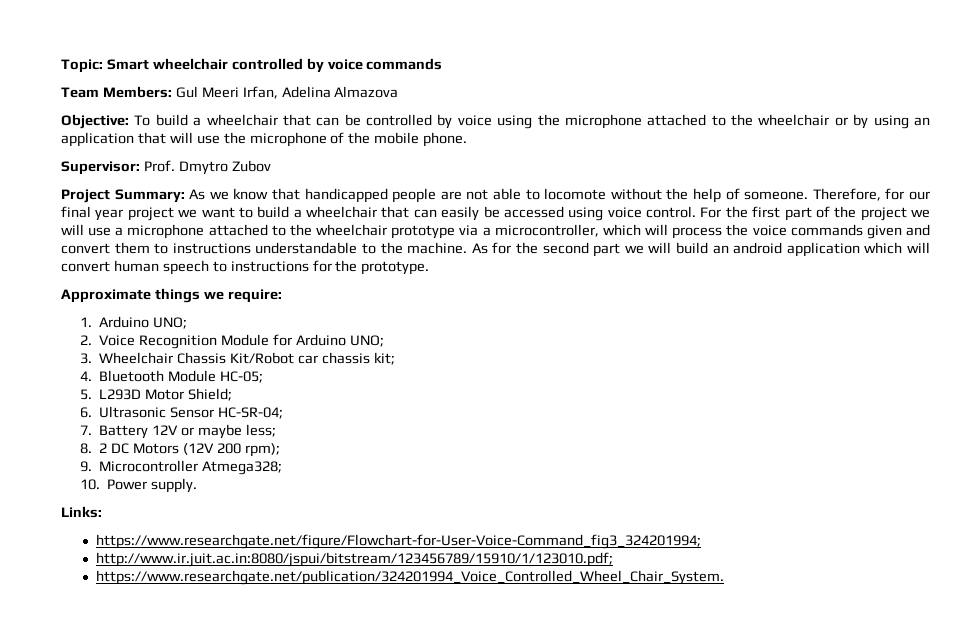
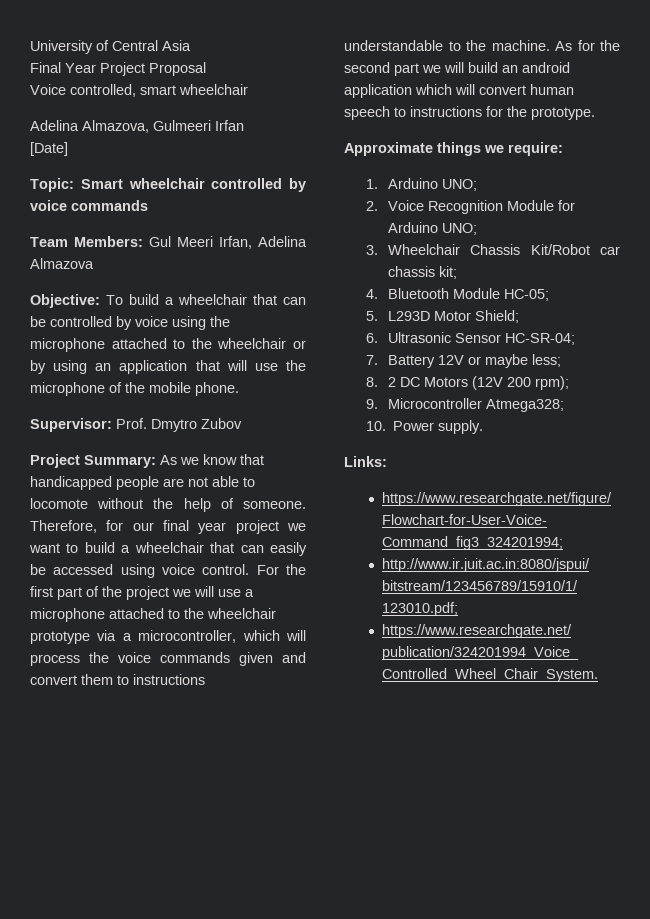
+ University of Central Asia
+ Final Year Project Proposal
+ Voice controlled, smart wheelchair
+ Adelina Almazova, Gulmeeri Irfan
+ [Date]

